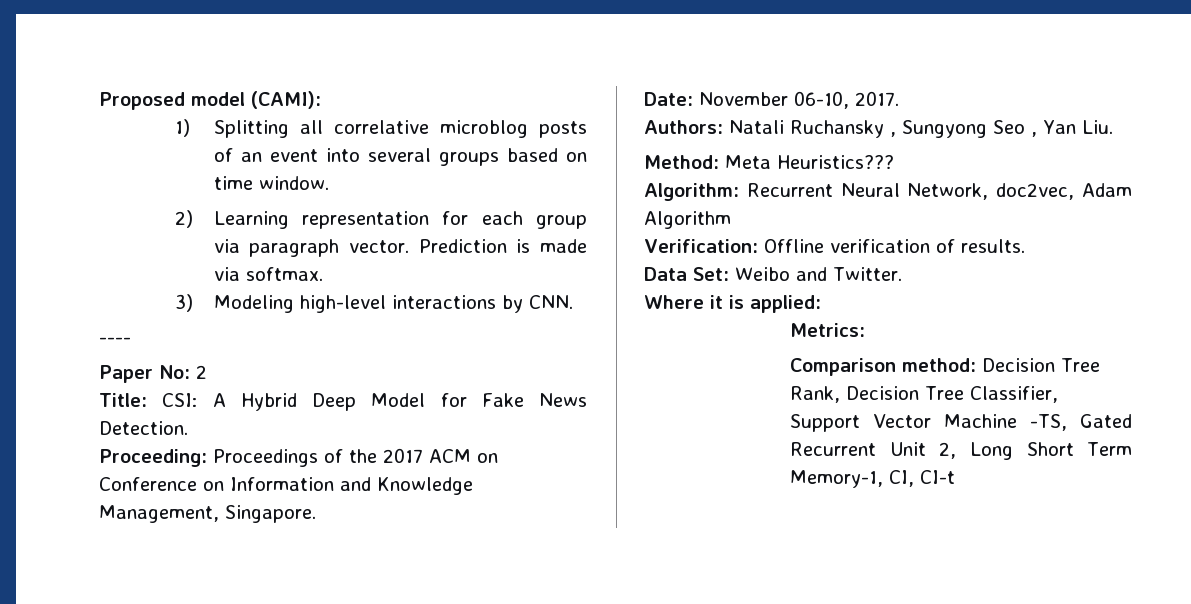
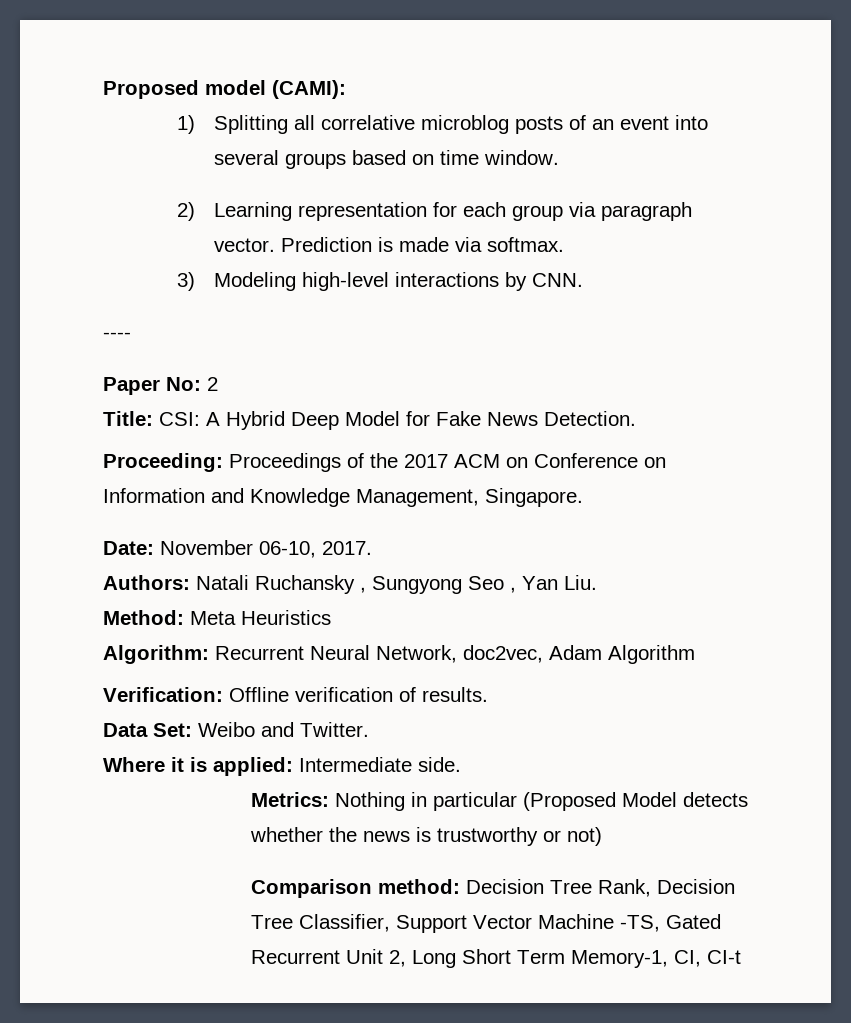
- Method: Meta Heuristics???
+ Method: Meta Heuristics
- Where it is applied:
+ Where it is applied: Intermediate side.
- Metrics:
+ Metrics: Nothing in particular (Proposed Model detects whether the news is trustworthy or not)

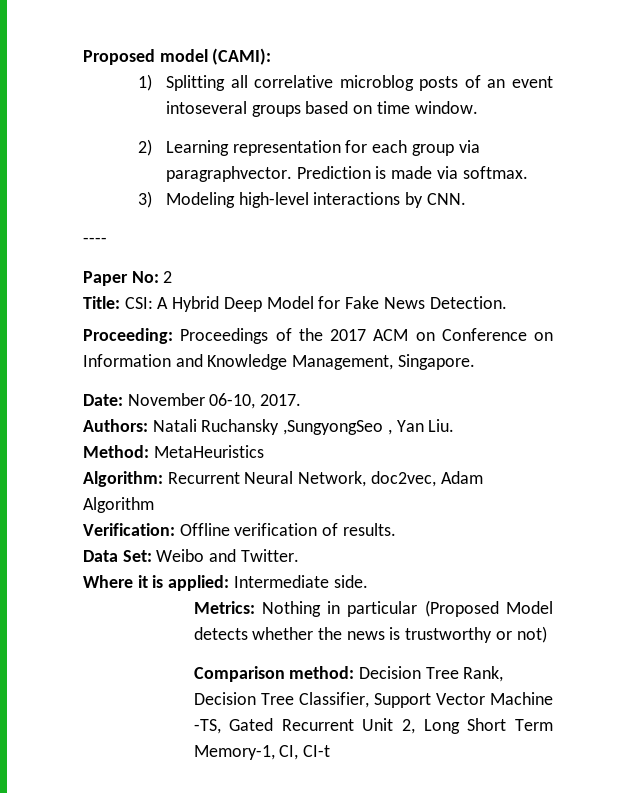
- 1) Splitting all correlative microblog posts of an event into several groups based on time window.
+ 1) Splitting all correlative microblog posts of an event intoseveral groups based on time window.
- 2) Learning representation for each group via paragraph vector.
+ 2) Learning representation for each group via paragraphvector.
- Authors: Natali Ruchansky , Sungyong Seo , Yan Liu.
+ Authors: Natali Ruchansky ,SungyongSeo , Yan Liu.
- Method: Meta Heuristics
+ Method: MetaHeuristics

